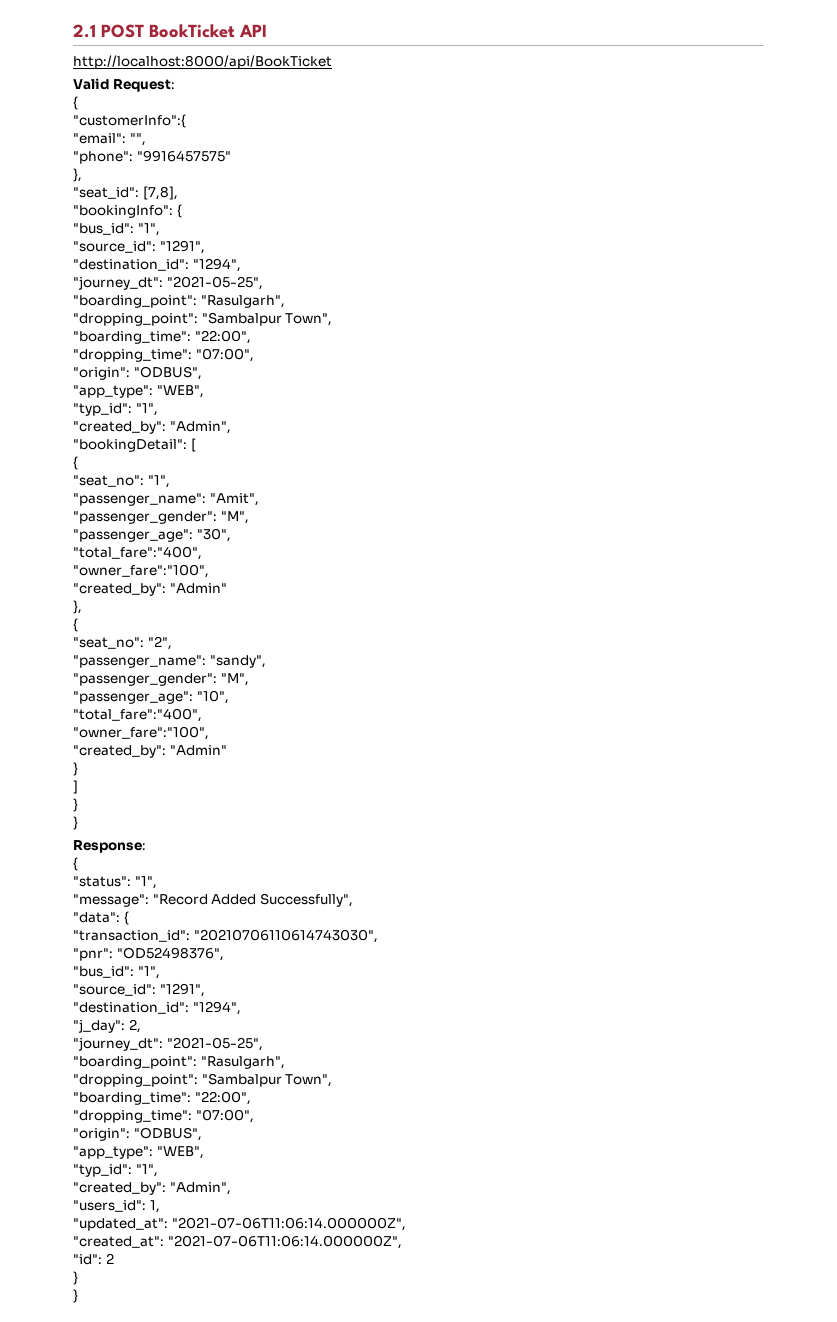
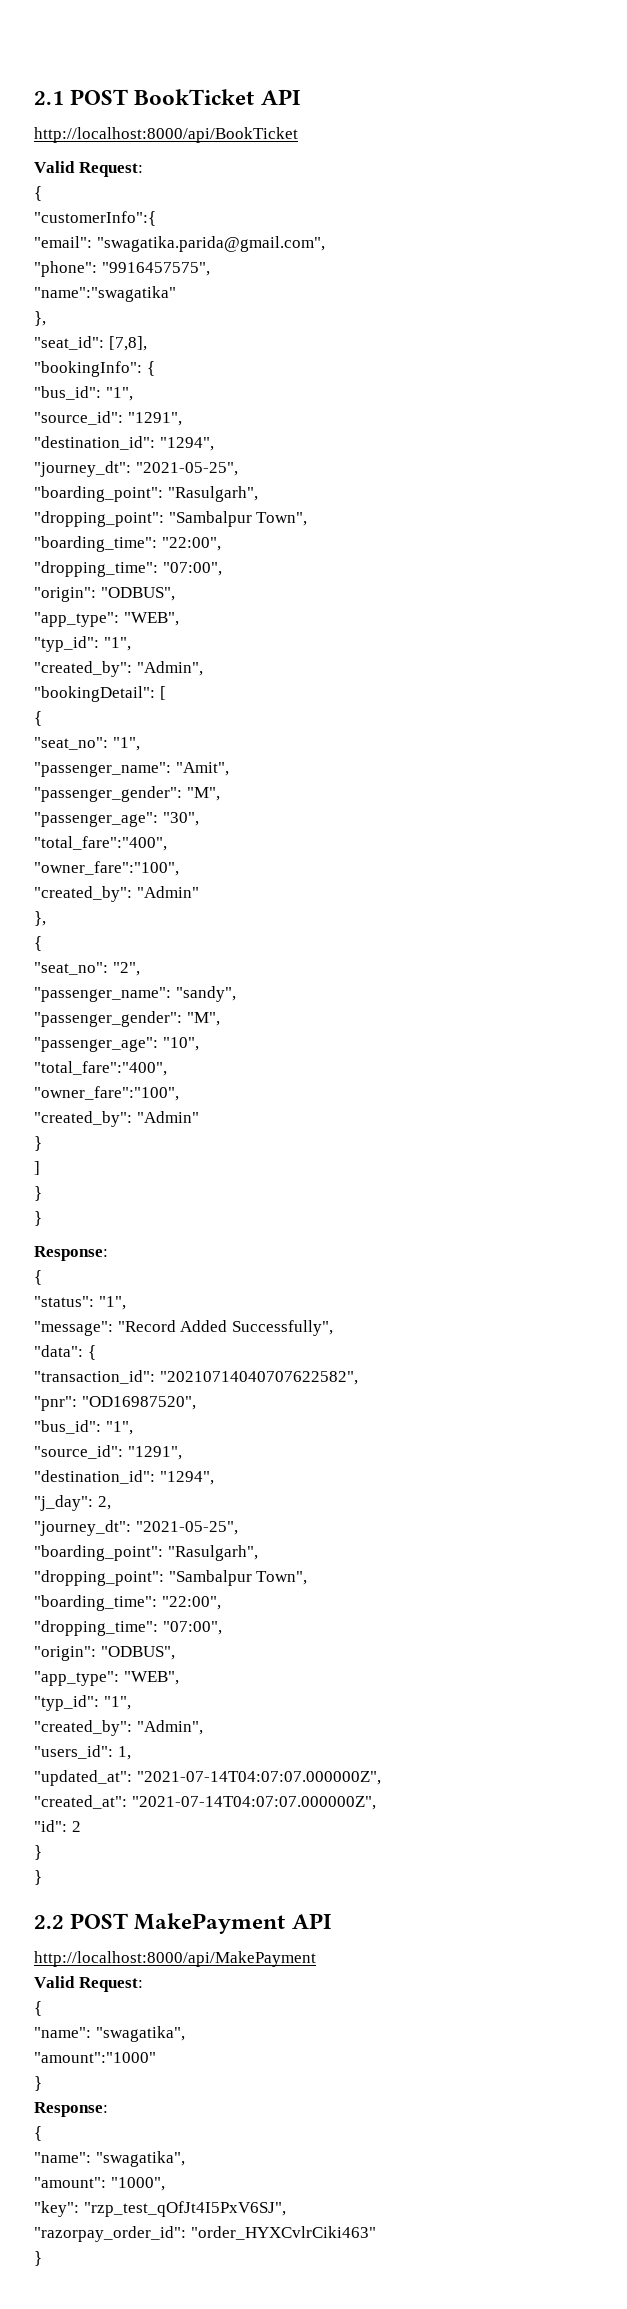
- "email": "",
+ "email": "swagatika.parida@gmail.com",
- "phone": "9916457575"
+ "phone": "9916457575",
+ "name":"swagatika"
- "transaction_id": "20210706110614743030",
+ "transaction_id": "20210714040707622582",
- "pnr": "OD52498376",
+ "pnr": "OD16987520",
- "updated_at": "2021-07-06T11:06:14.000000Z",
+ "updated_at": "2021-07-14T04:07:07.000000Z",
- "created_at": "2021-07-06T11:06:14.000000Z",
+ "created_at": "2021-07-14T04:07:07.000000Z",
+ 2.2 POST MakePayment API
+ http://localhost:8000/api/MakePayment
+ Valid Request:
+ {
+ "name": "swagatika",
+ "amount":"1000"
+ }
+ Response:
+ {
+ "name": "swagatika",
+ "amount": "1000",
+ "key": "rzp_test_qOfJt4I5PxV6SJ",
+ "razorpay_order_id": "order_HYXCvlrCiki463"
+ }

